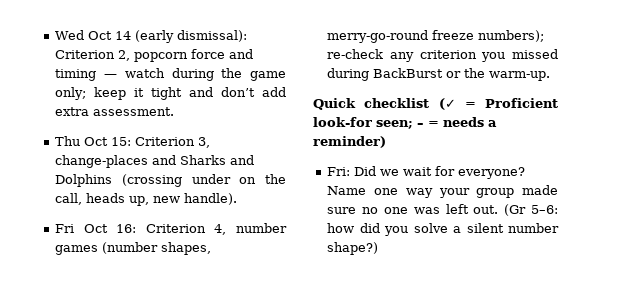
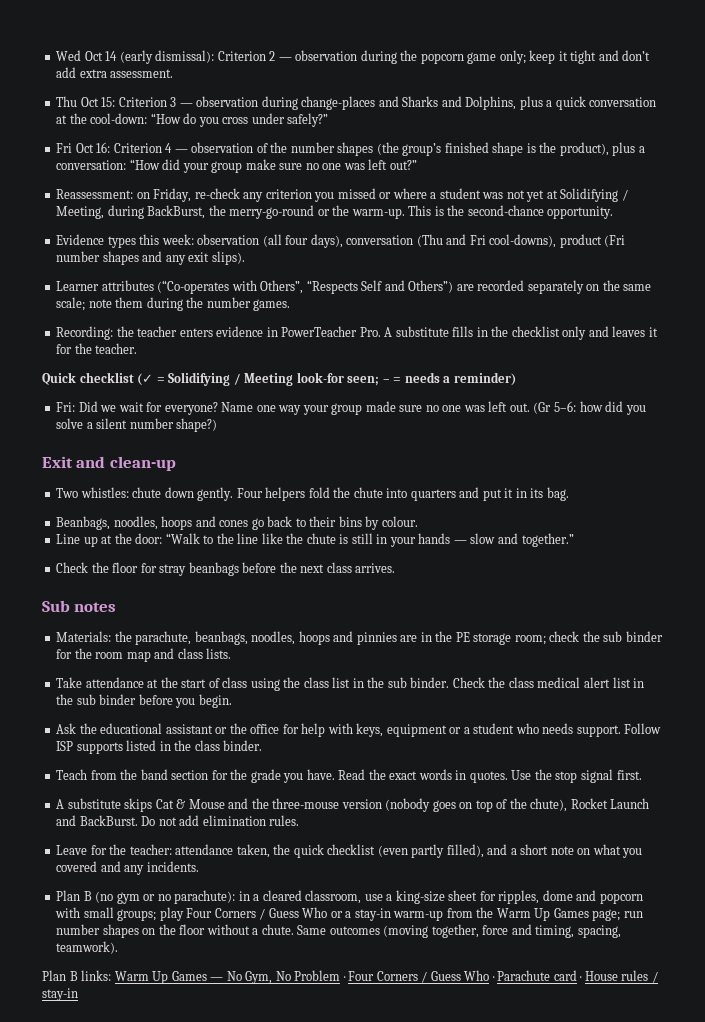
- Wed Oct 14 (early dismissal): Criterion 2, popcorn force and timing — watch during the game only; keep it tight and don’t add extra assessment.
+ Wed Oct 14 (early dismissal): Criterion 2 — observation during the popcorn game only; keep it tight and don’t add extra assessment.
- Thu Oct 15: Criterion 3, change-places and Sharks and Dolphins (crossing under on the call, heads up, new handle).
- Fri Oct 16: Criterion 4, number games (number shapes, merry-go-round freeze numbers); re-check any criterion you missed during BackBurst or the warm-up.
+ Thu Oct 15: Criterion 3 — observation during change-places and Sharks and Dolphins, plus a quick conversation at the cool-down: “How do you cross under safely?”
+ Fri Oct 16: Criterion 4 — observation of the number shapes (the group’s finished shape is the product), plus a conversation: “How did your group make sure no one was left out?”
+ Reassessment: on Friday, re-check any criterion you missed or where a student was not yet at Solidifying / Meeting, during BackBurst, the merry-go-round or the warm-up. This is the second-chance opportunity.
+ Evidence types this week: observation (all four days), conversation (Thu and Fri cool-downs), product (Fri number shapes and any exit slips).
+ Learner attributes (“Co-operates with Others”, “Respects Self and Others”) are recorded separately on the same scale; note them during the number games.
+ Recording: the teacher enters evidence in PowerTeacher Pro. A substitute fills in the checklist only and leaves it for the teacher.
- Quick checklist (✓ = Proficient look-for seen; – = needs a reminder)
+ Quick checklist (✓ = Solidifying / Meeting look-for seen; – = needs a reminder)
+ Exit and clean-up
+ Two whistles: chute down gently. Four helpers fold the chute into quarters and put it in its bag.
+ Beanbags, noodles, hoops and cones go back to their bins by colour.
+ Line up at the door: “Walk to the line like the chute is still in your hands — slow and together.”
+ Check the floor for stray beanbags before the next class arrives.
+ Sub notes
+ Materials: the parachute, beanbags, noodles, hoops and pinnies are in the PE storage room; check the sub binder for the room map and class lists.
+ Take attendance at the start of class using the class list in the sub binder. Check the class medical alert list in the sub binder before you begin.
+ Ask the educational assistant or the office for help with keys, equipment or a student who needs support. Follow ISP supports listed in the class binder.
+ Teach from the band section for the grade you have. Read the exact words in quotes. Use the stop signal first.
+ A substitute skips Cat & Mouse and the three-mouse version (nobody goes on top of the chute), Rocket Launch and BackBurst. Do not add elimination rules.
+ Leave for the teacher: attendance taken, the quick checklist (even partly filled), and a short note on what you covered and any incidents.
+ Plan B (no gym or no parachute): in a cleared classroom, use a king-size sheet for ripples, dome and popcorn with small groups; play Four Corners / Guess Who or a stay-in warm-up from the Warm Up Games page; run number shapes on the floor without a chute. Same outcomes (moving together, force and timing, spacing, teamwork).
+ Plan B links: Warm Up Games — No Gym, No Problem · Four Corners / Guess Who · Parachute card · House rules / stay-in

